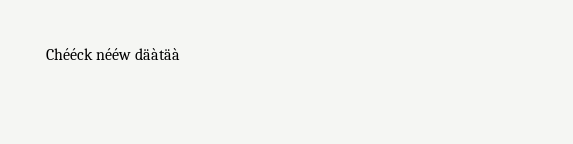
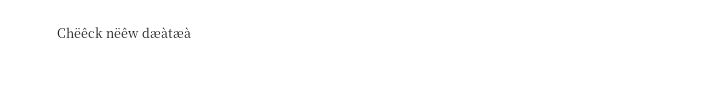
- Chééck nééw däàtäà
+ Chëêck nëêw dæàtæà

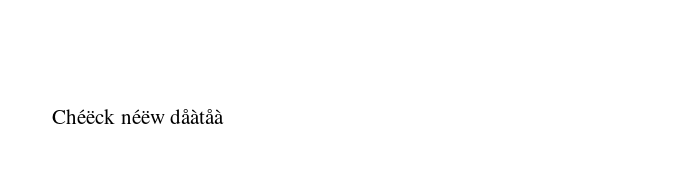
- Chëêck nëêw dæàtæà
+ Chéëck néëw dåàtåà

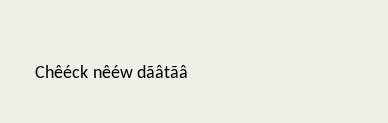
- Chéëck néëw dåàtåà
+ Chêéck nêéw dãâtãâ

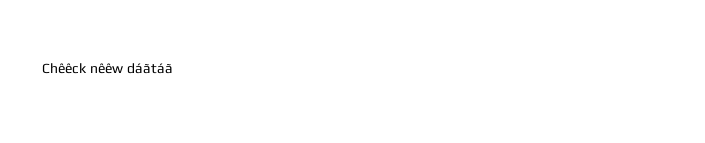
- Chêéck nêéw dãâtãâ
+ Chêêck nêêw dáãtáã

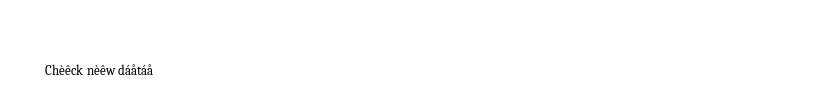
- Chêêck nêêw dáãtáã
+ Chèêck nèêw dáåtáå

